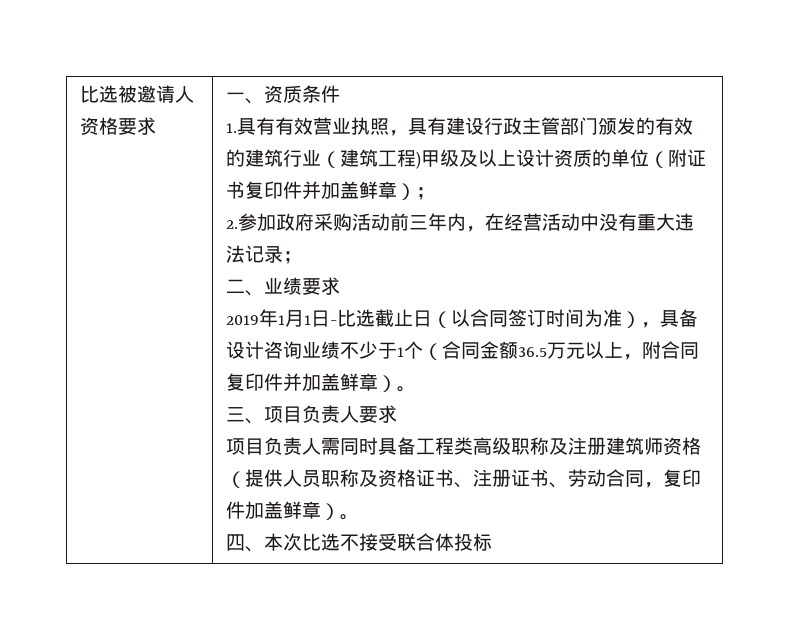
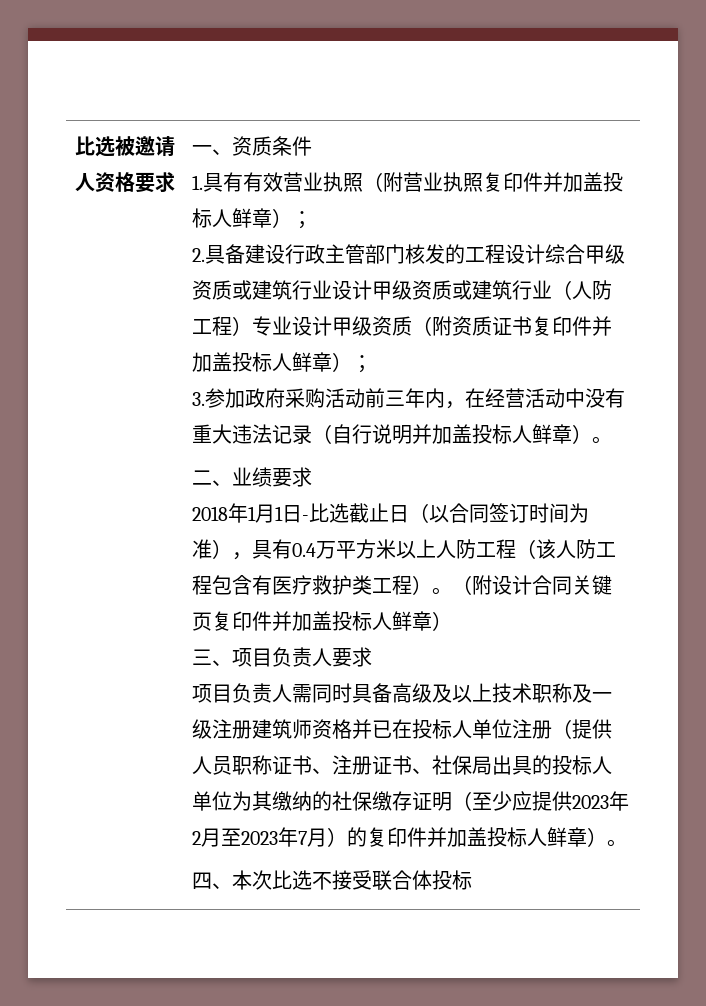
- 1.具有有效营业执照，具有建设行政主管部门颁发的有效的建筑行业（建筑工程)甲级及以上设计资质的单位（附证书复印件并加盖鲜章）；
- 2.参加政府采购活动前三年内，在经营活动中没有重大违法记录；
+ 1.具有有效营业执照（附营业执照复印件并加盖投标人鲜章）；
+ 2.具备建设行政主管部门核发的工程设计综合甲级资质或建筑行业设计甲级资质或建筑行业（人防工程）专业设计甲级资质（附资质证书复印件并加盖投标人鲜章）；
+ 3.参加政府采购活动前三年内，在经营活动中没有重大违法记录（自行说明并加盖投标人鲜章）。
- 2019年1月1日-比选截止日（以合同签订时间为准），具备设计咨询业绩不少于1个（合同金额36.5万元以上，附合同复印件并加盖鲜章）。
+ 2018年1月1日-比选截止日（以合同签订时间为准），具有0.4万平方米以上人防工程（该人防工程包含有医疗救护类工程）。（附设计合同关键页复印件并加盖投标人鲜章）
- 项目负责人需同时具备工程类高级职称及注册建筑师资格（提供人员职称及资格证书、注册证书、劳动合同，复印件加盖鲜章）。
+ 项目负责人需同时具备高级及以上技术职称及一级注册建筑师资格并已在投标人单位注册（提供人员职称证书、注册证书、社保局出具的投标人单位为其缴纳的社保缴存证明（至少应提供2023年2月至2023年7月）的复印件并加盖投标人鲜章）。

